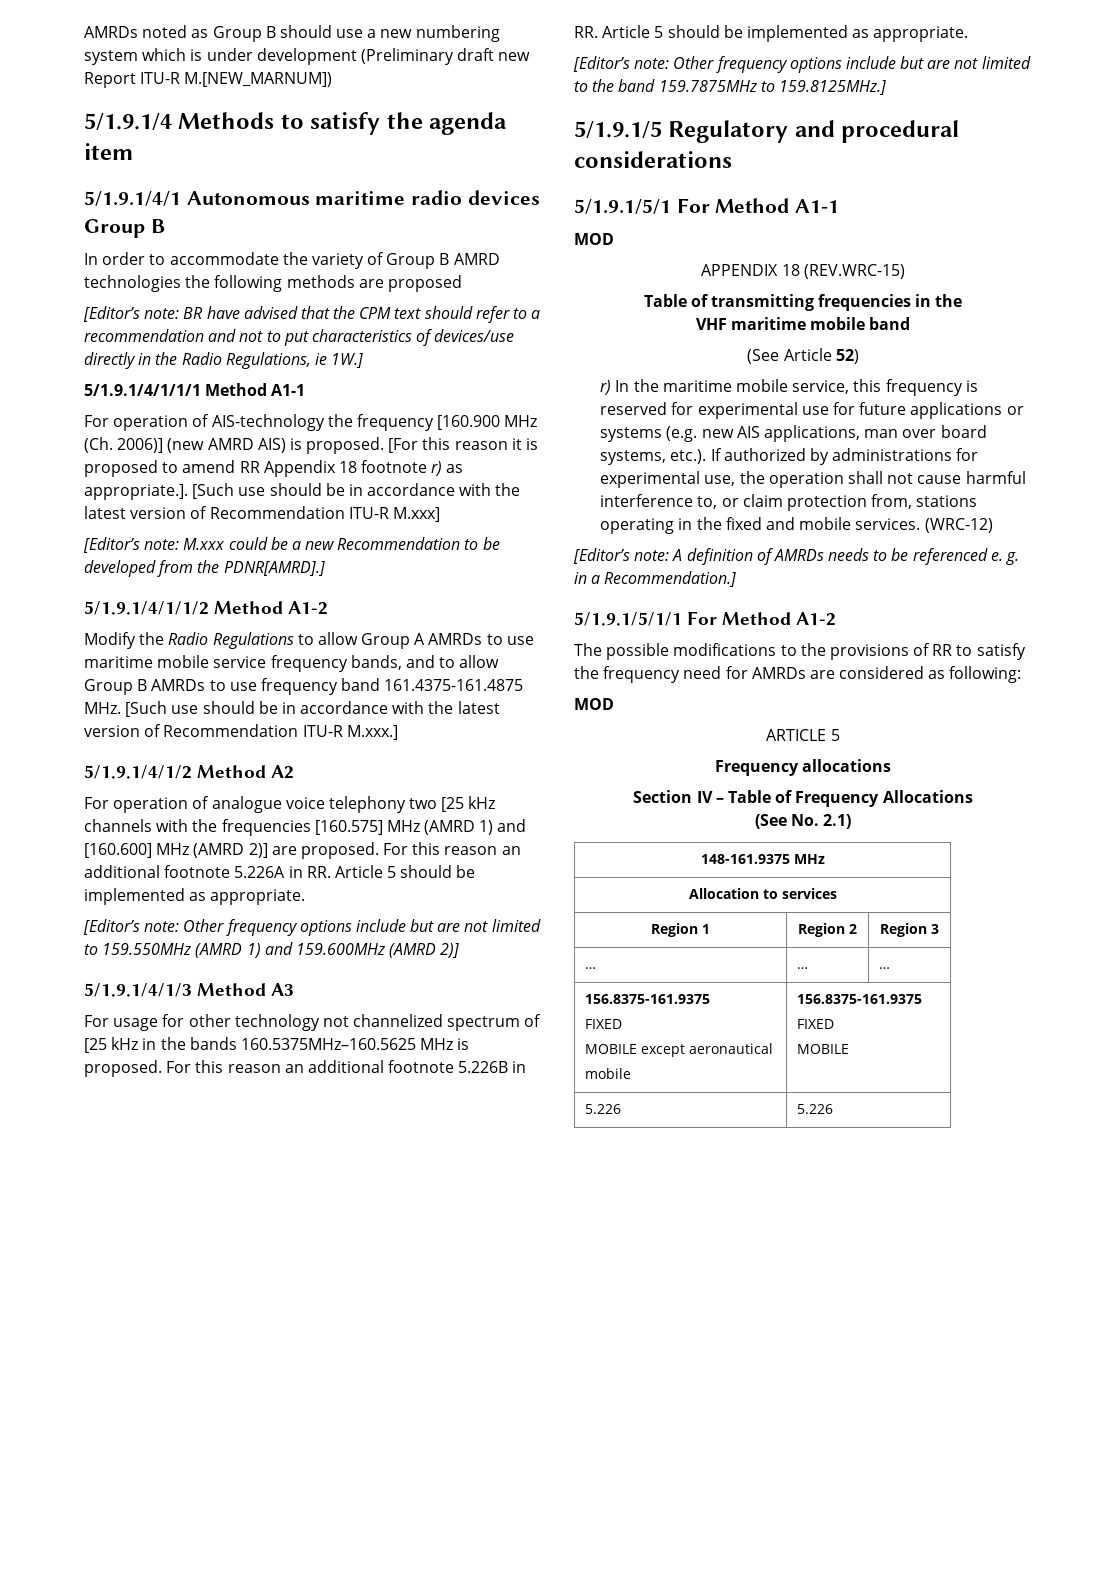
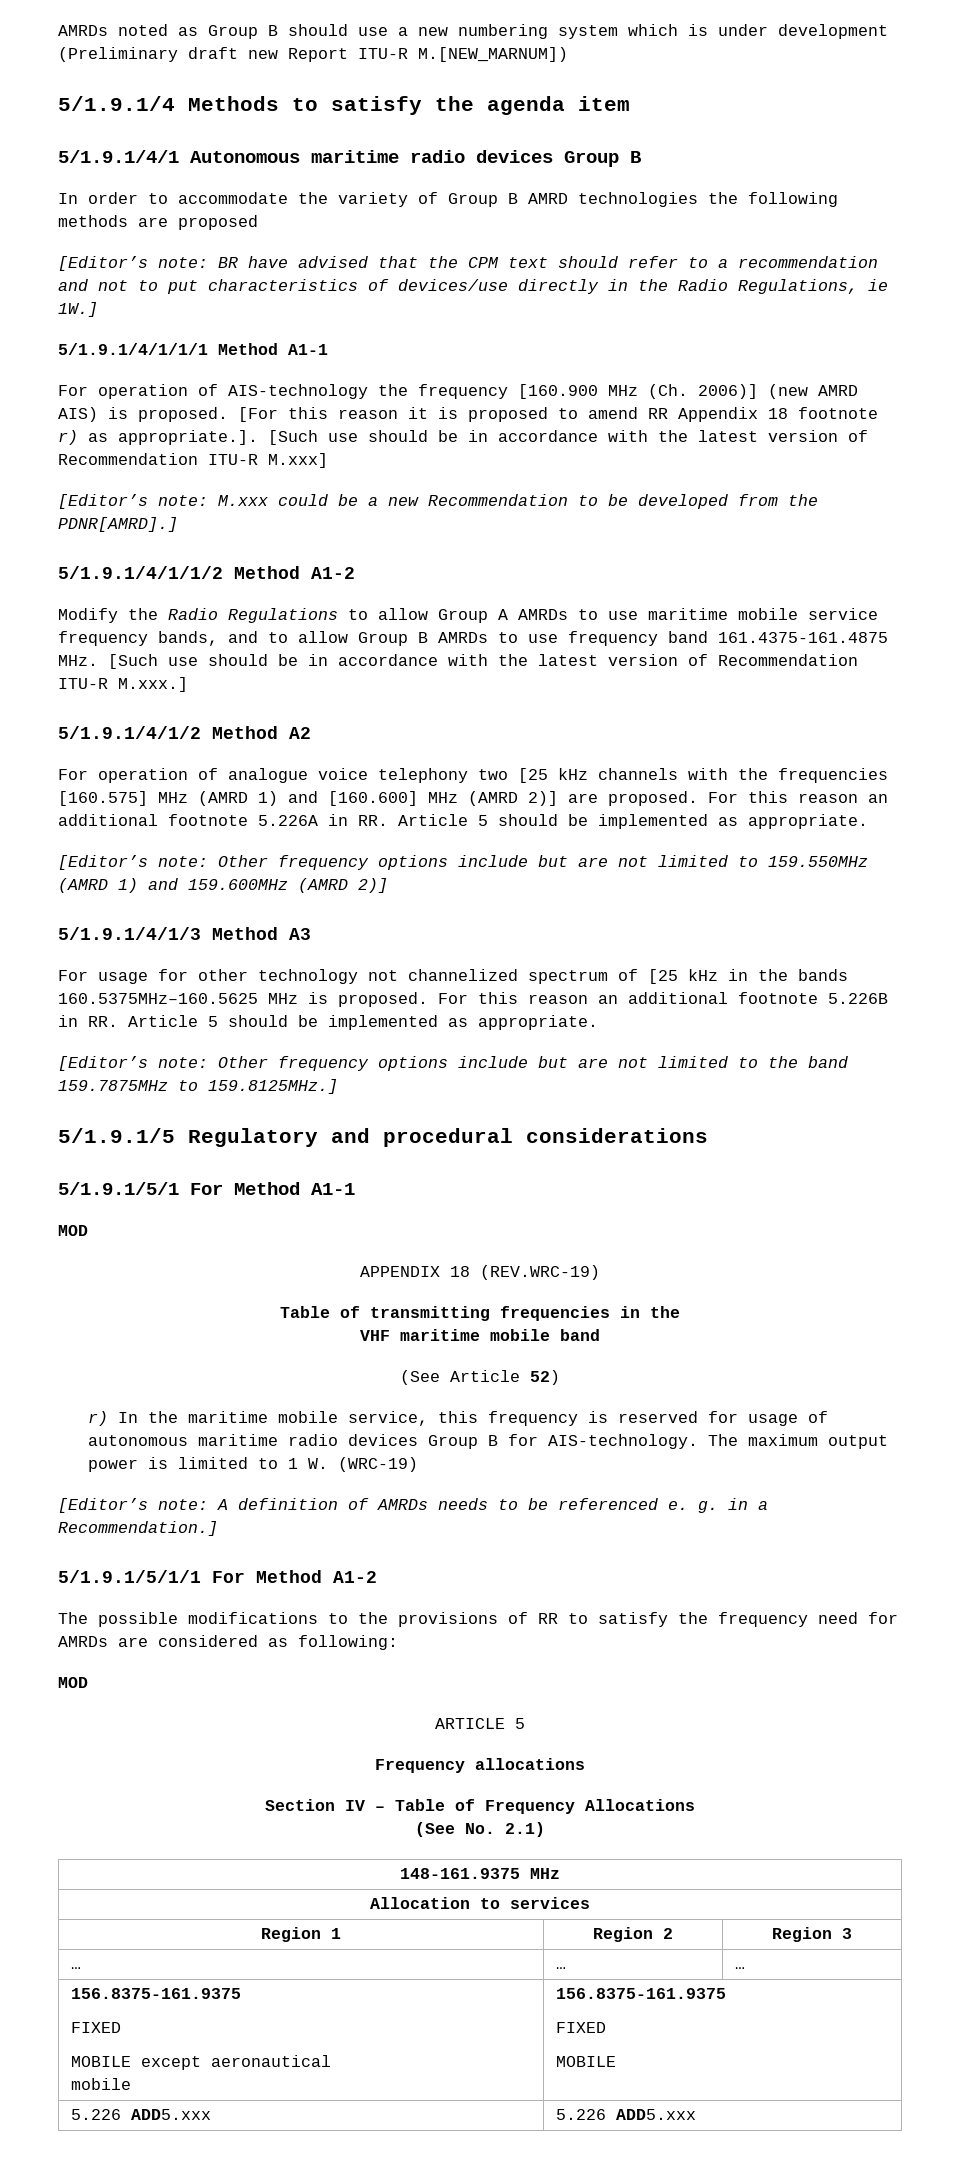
- APPENDIX 18 (REV.WRC-15)
+ APPENDIX 18 (REV.WRC-19)
- r) In the maritime mobile service, this frequency is reserved for experimental use for future applications or systems (e.g. new AIS applications, man over board systems, etc.). If authorized by administrations for experimental use, the operation shall not cause harmful interference to, or claim protection from, stations operating in the fixed and mobile services. (WRC-12)
+ r) In the maritime mobile service, this frequency is reserved for usage of autonomous maritime radio devices Group B for AIS-technology. The maximum output power is limited to 1 W. (WRC-19)
- 5.226 | 5.226
+ 5.226 ADD5.xxx | 5.226 ADD5.xxx

